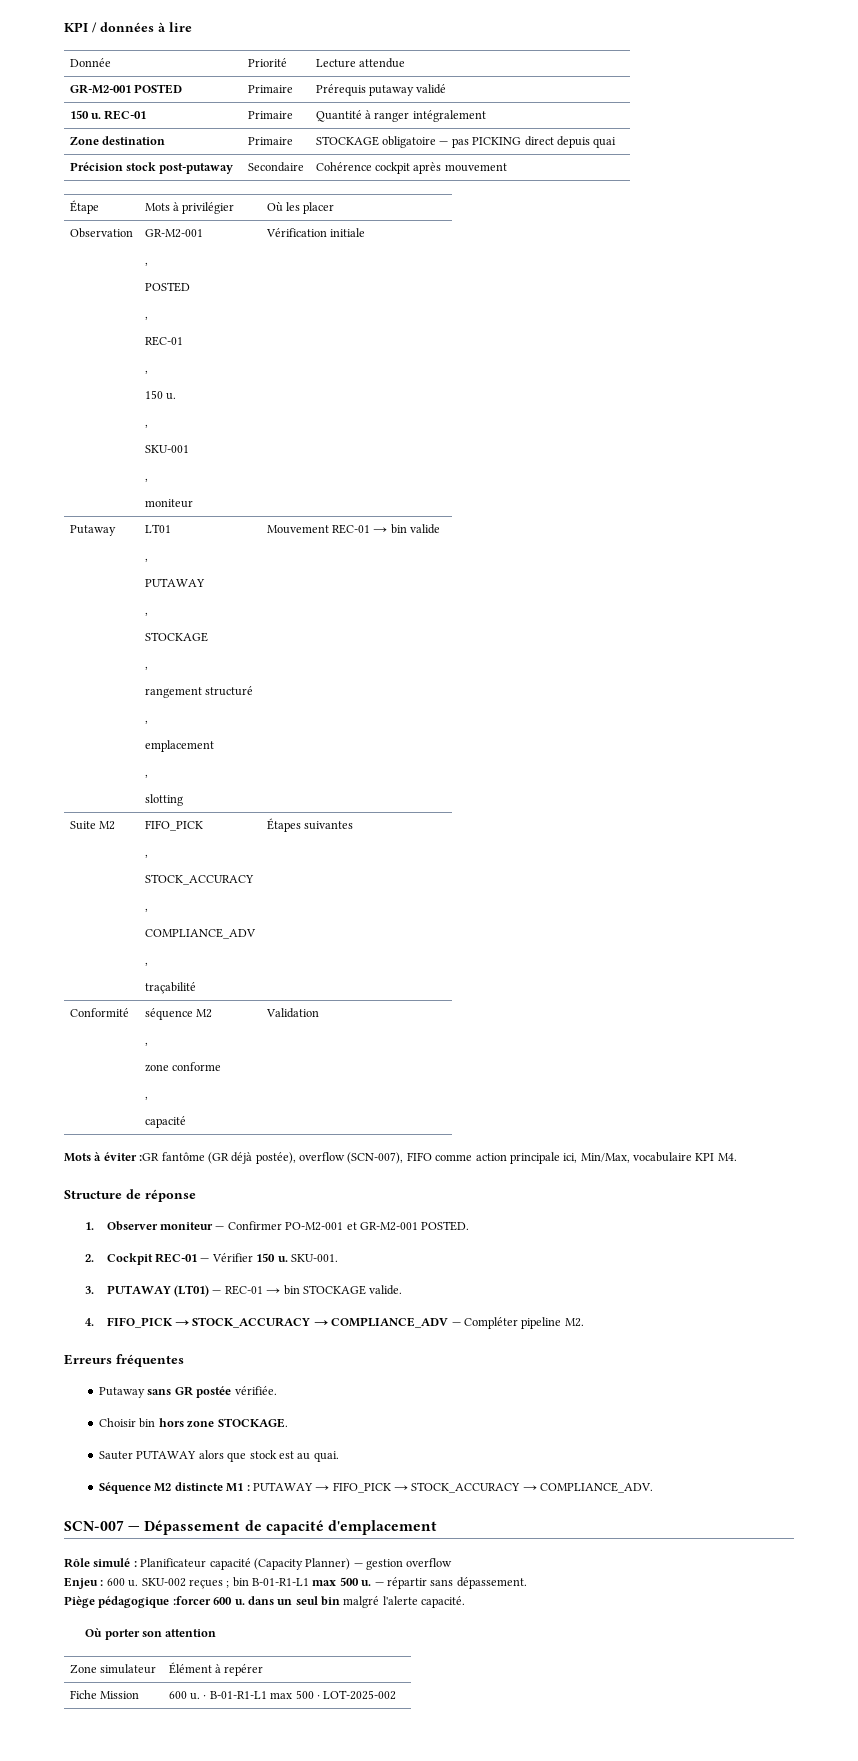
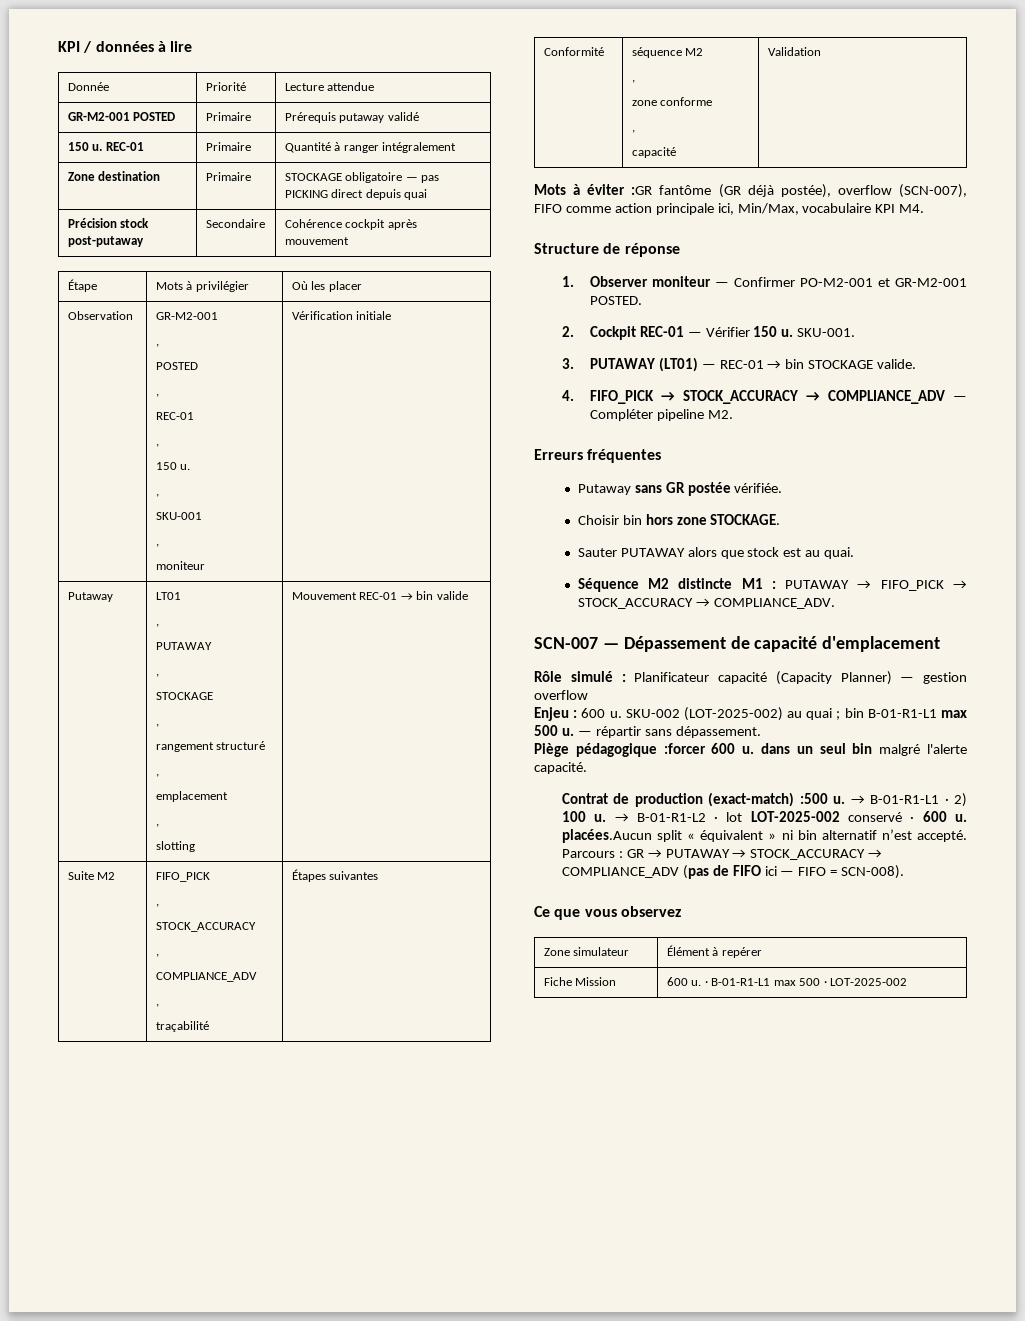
- SKU-002 reçues ; bin B-01-R1-L1 max 500 u.
+ SKU-002 (LOT-2025-002) au quai ; bin B-01-R1-L1 max 500 u.
- Où porter son attention
+ Contrat de production (exact-match) :500 u. → B-01-R1-L1 · 2) 100 u. → B-01-R1-L2 · lot LOT-2025-002 conservé · 600 u. placées.Aucun split « équivalent » ni bin alternatif n’est accepté. Parcours : GR → PUTAWAY → STOCK_ACCURACY → COMPLIANCE_ADV (pas de FIFO ici — FIFO = SCN-008).
+ Ce que vous observez

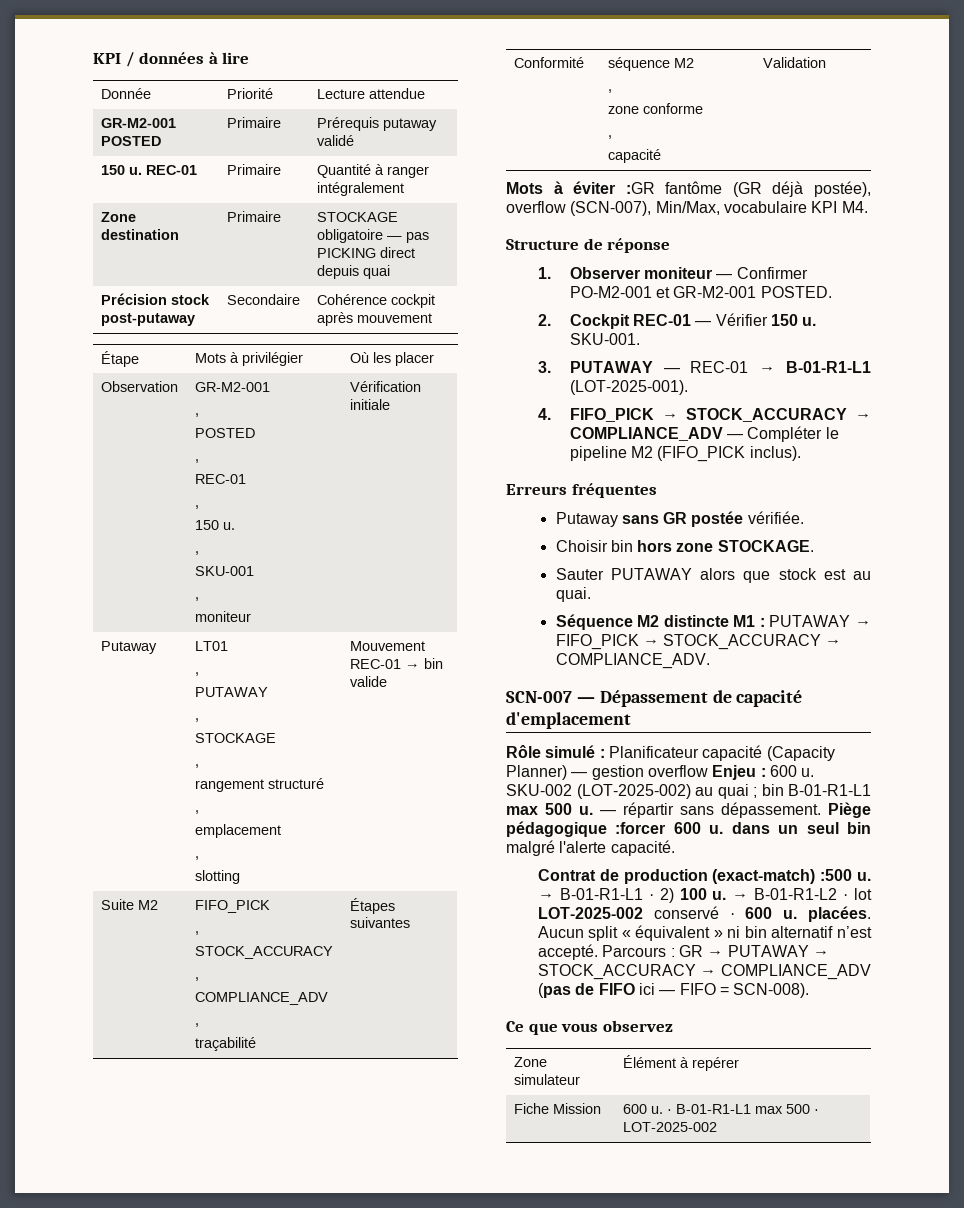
- Mots à éviter :GR fantôme (GR déjà postée), overflow (SCN-007), FIFO comme action principale ici, Min/Max, vocabulaire KPI M4.
+ Mots à éviter :GR fantôme (GR déjà postée), overflow (SCN-007), Min/Max, vocabulaire KPI M4.
- 3. PUTAWAY (LT01) — REC-01 → bin STOCKAGE valide.
+ 3. PUTAWAY — REC-01 → B-01-R1-L1 (LOT-2025-001).
- 4. FIFO_PICK → STOCK_ACCURACY → COMPLIANCE_ADV — Compléter pipeline M2.
+ 4. FIFO_PICK → STOCK_ACCURACY → COMPLIANCE_ADV — Compléter le pipeline M2 (FIFO_PICK inclus).
- Rôle simulé : Planificateur capacité (Capacity Planner) — gestion overflow
- Enjeu : 600 u.
+ Rôle simulé : Planificateur capacité (Capacity Planner) — gestion overflow Enjeu : 600 u.
- — répartir sans dépassement.
- Piège pédagogique :forcer 600 u. dans un seul bin malgré l'alerte capacité.
+ — répartir sans dépassement. Piège pédagogique :forcer 600 u. dans un seul bin malgré l'alerte capacité.
- → B-01-R1-L2 · lot LOT-2025-002 conservé · 600 u. placées.Aucun split « équivalent » ni bin alternatif n’est accepté.
+ → B-01-R1-L2 · lot LOT-2025-002 conservé · 600 u. placées. Aucun split « équivalent » ni bin alternatif n’est accepté.

